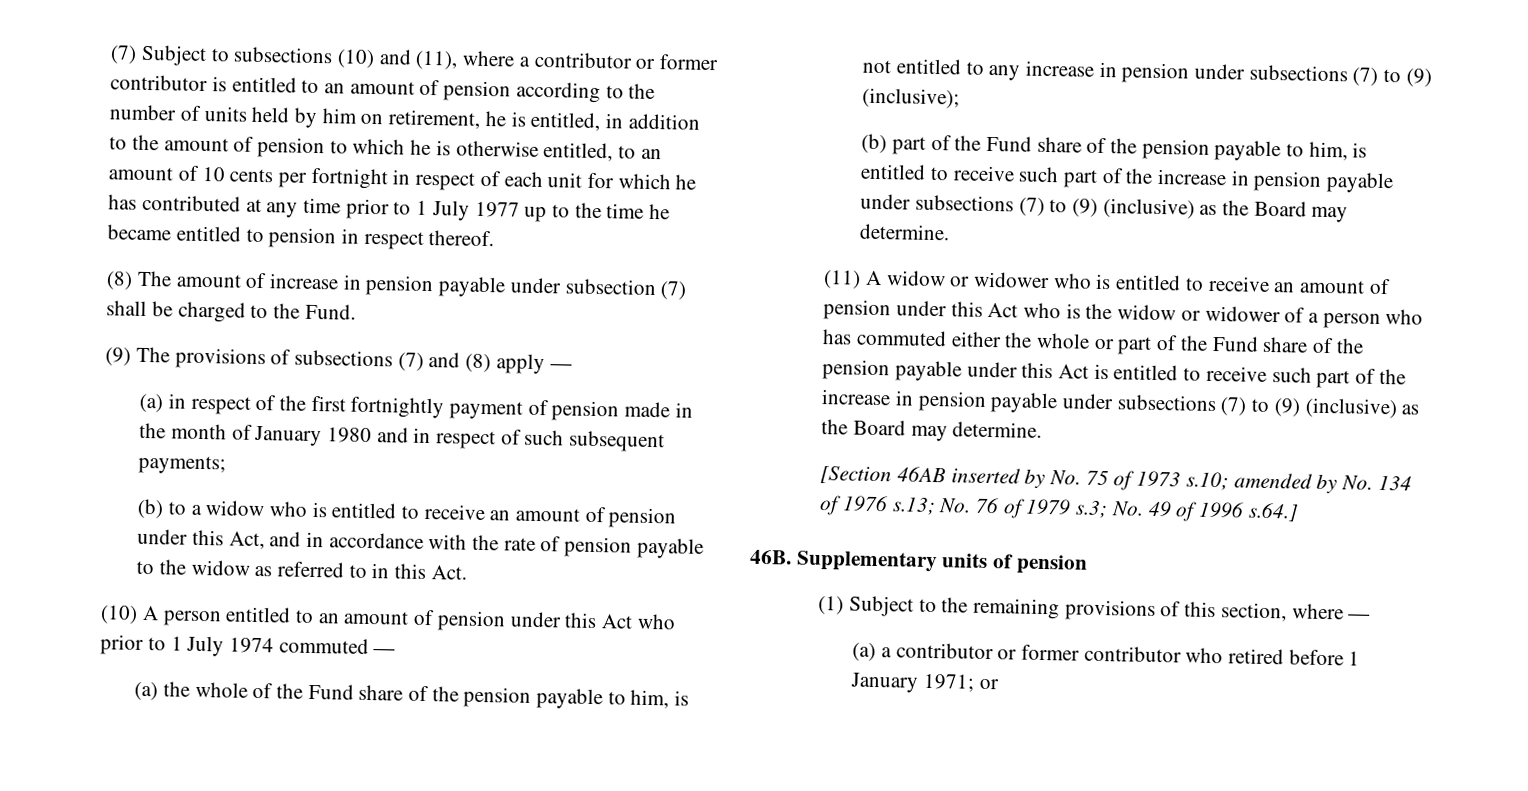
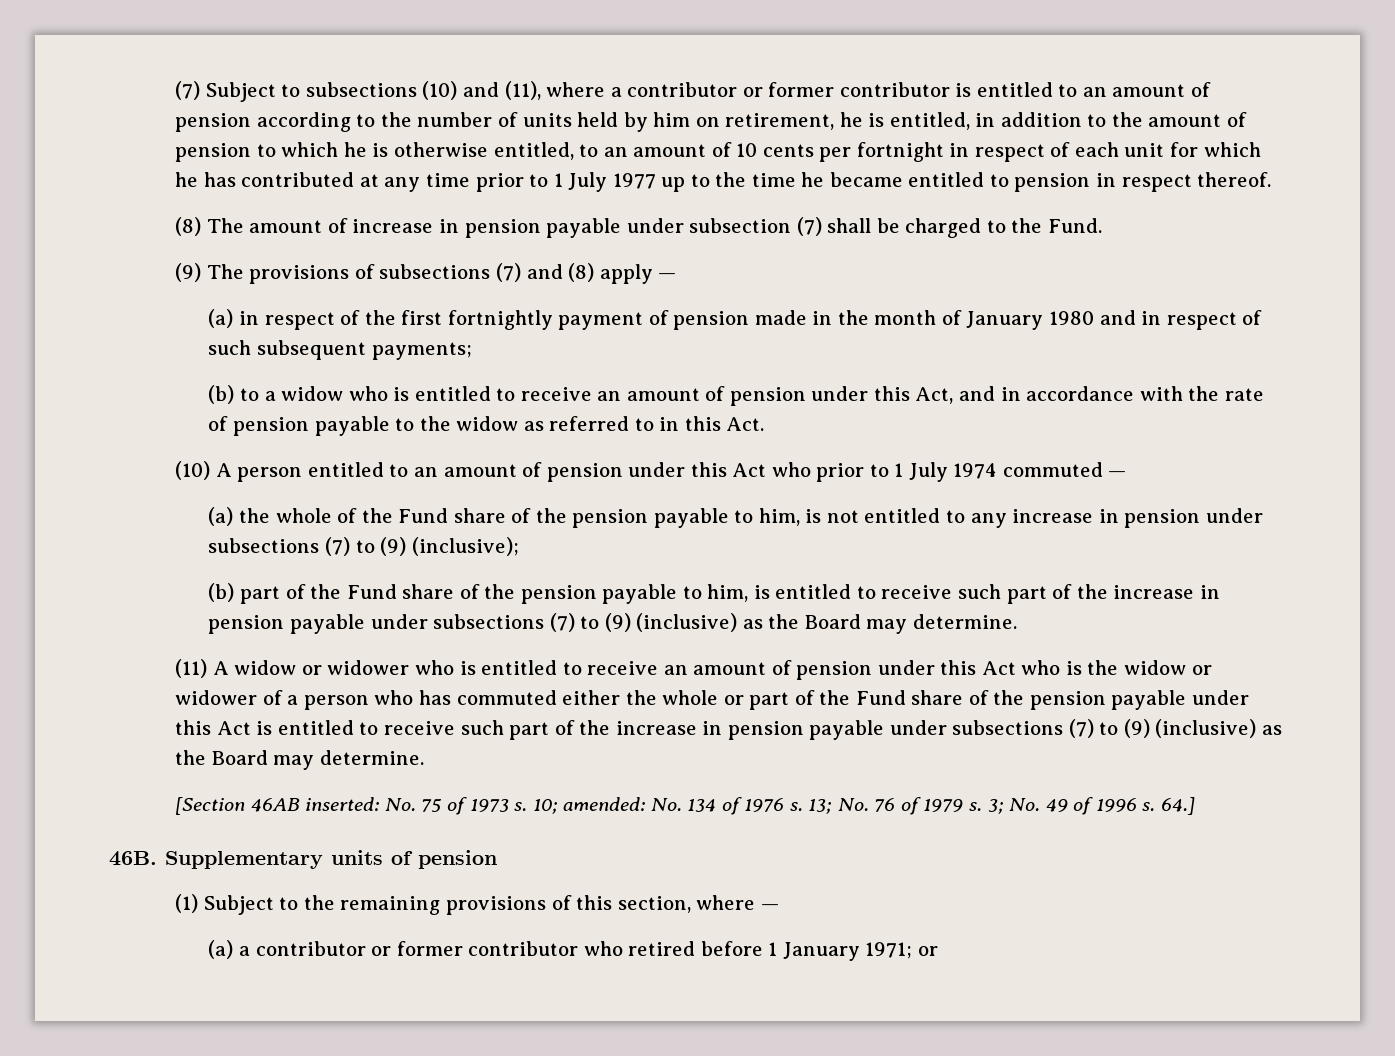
- [Section 46AB inserted by No. 75 of 1973 s.10; amended by No. 134 of 1976 s.13; No. 76 of 1979 s.3; No. 49 of 1996 s.64.]
+ [Section 46AB inserted: No. 75 of 1973 s. 10; amended: No. 134 of 1976 s. 13; No. 76 of 1979 s. 3; No. 49 of 1996 s. 64.]

